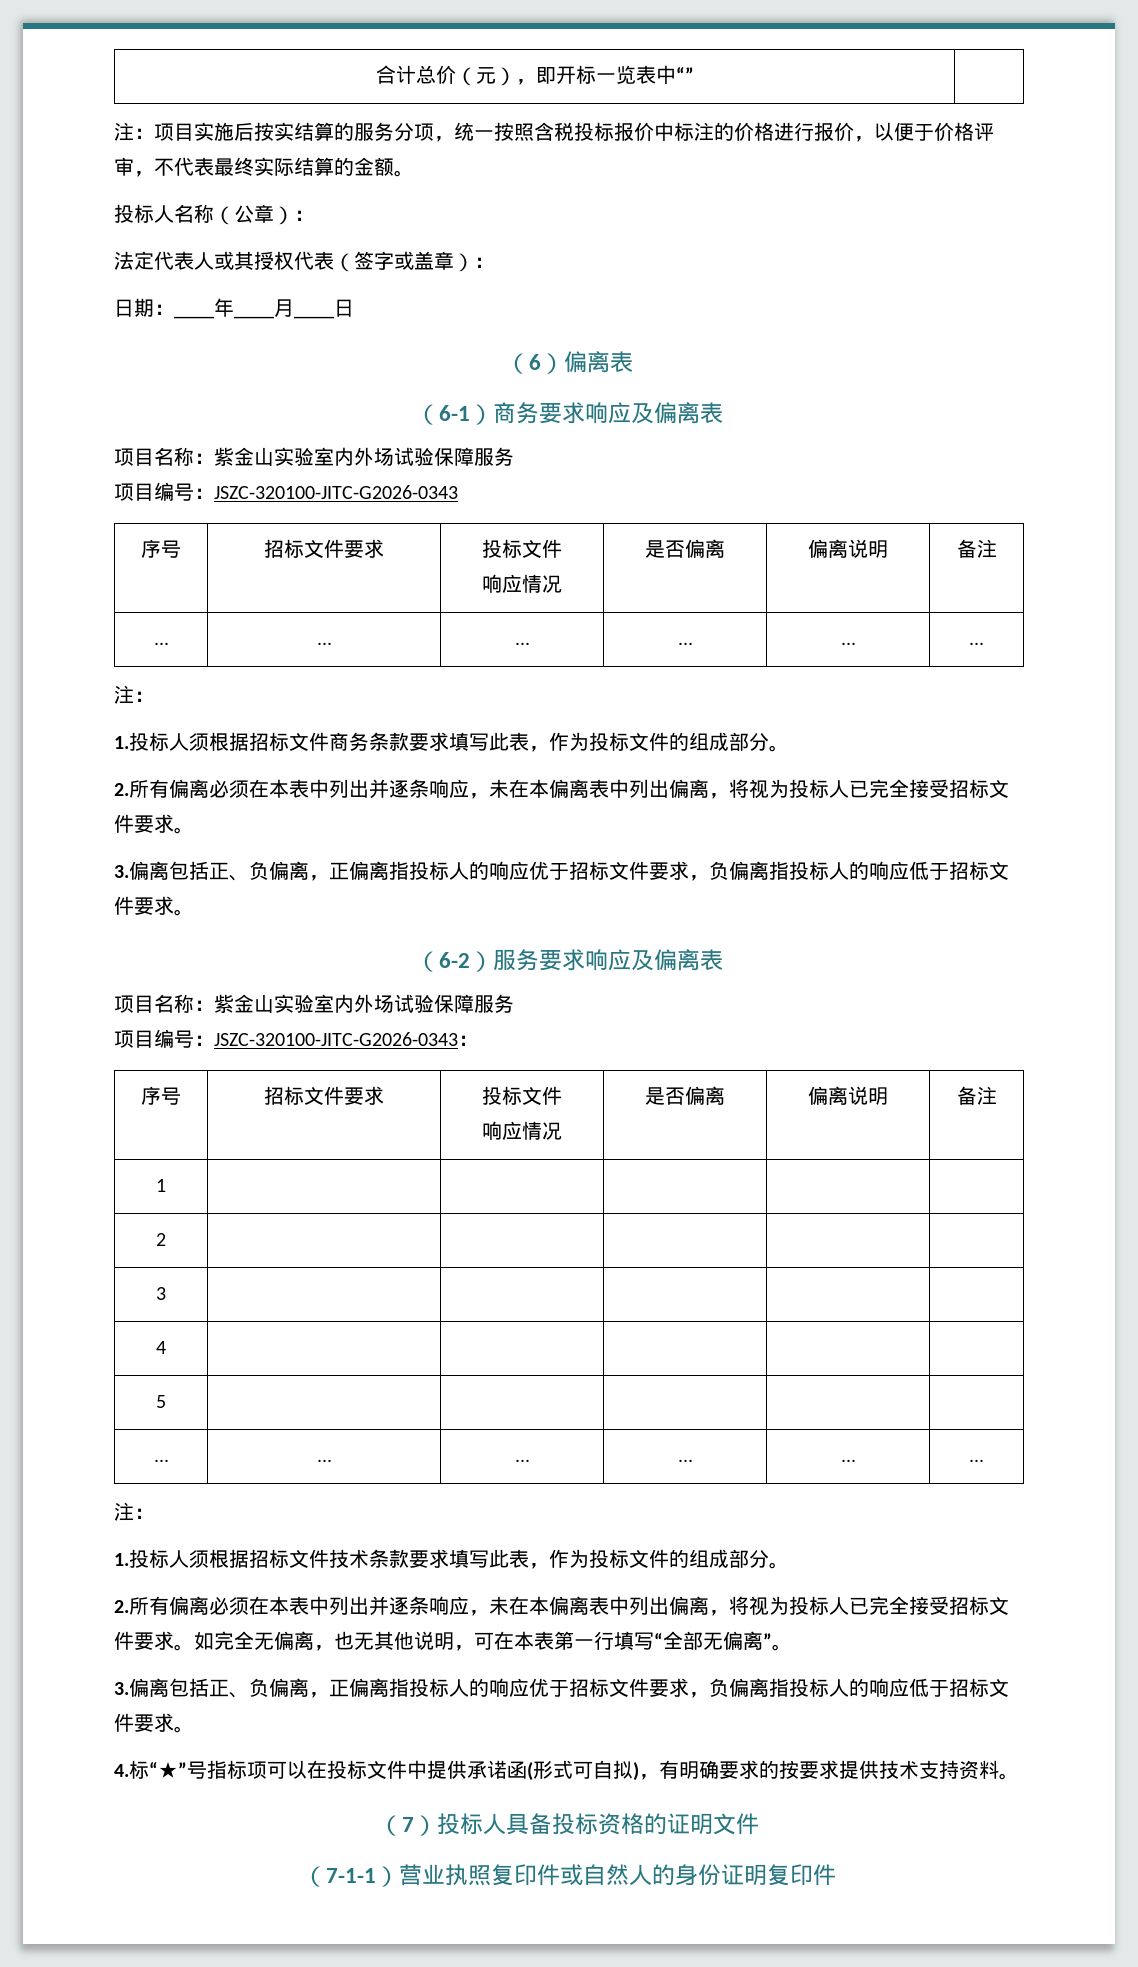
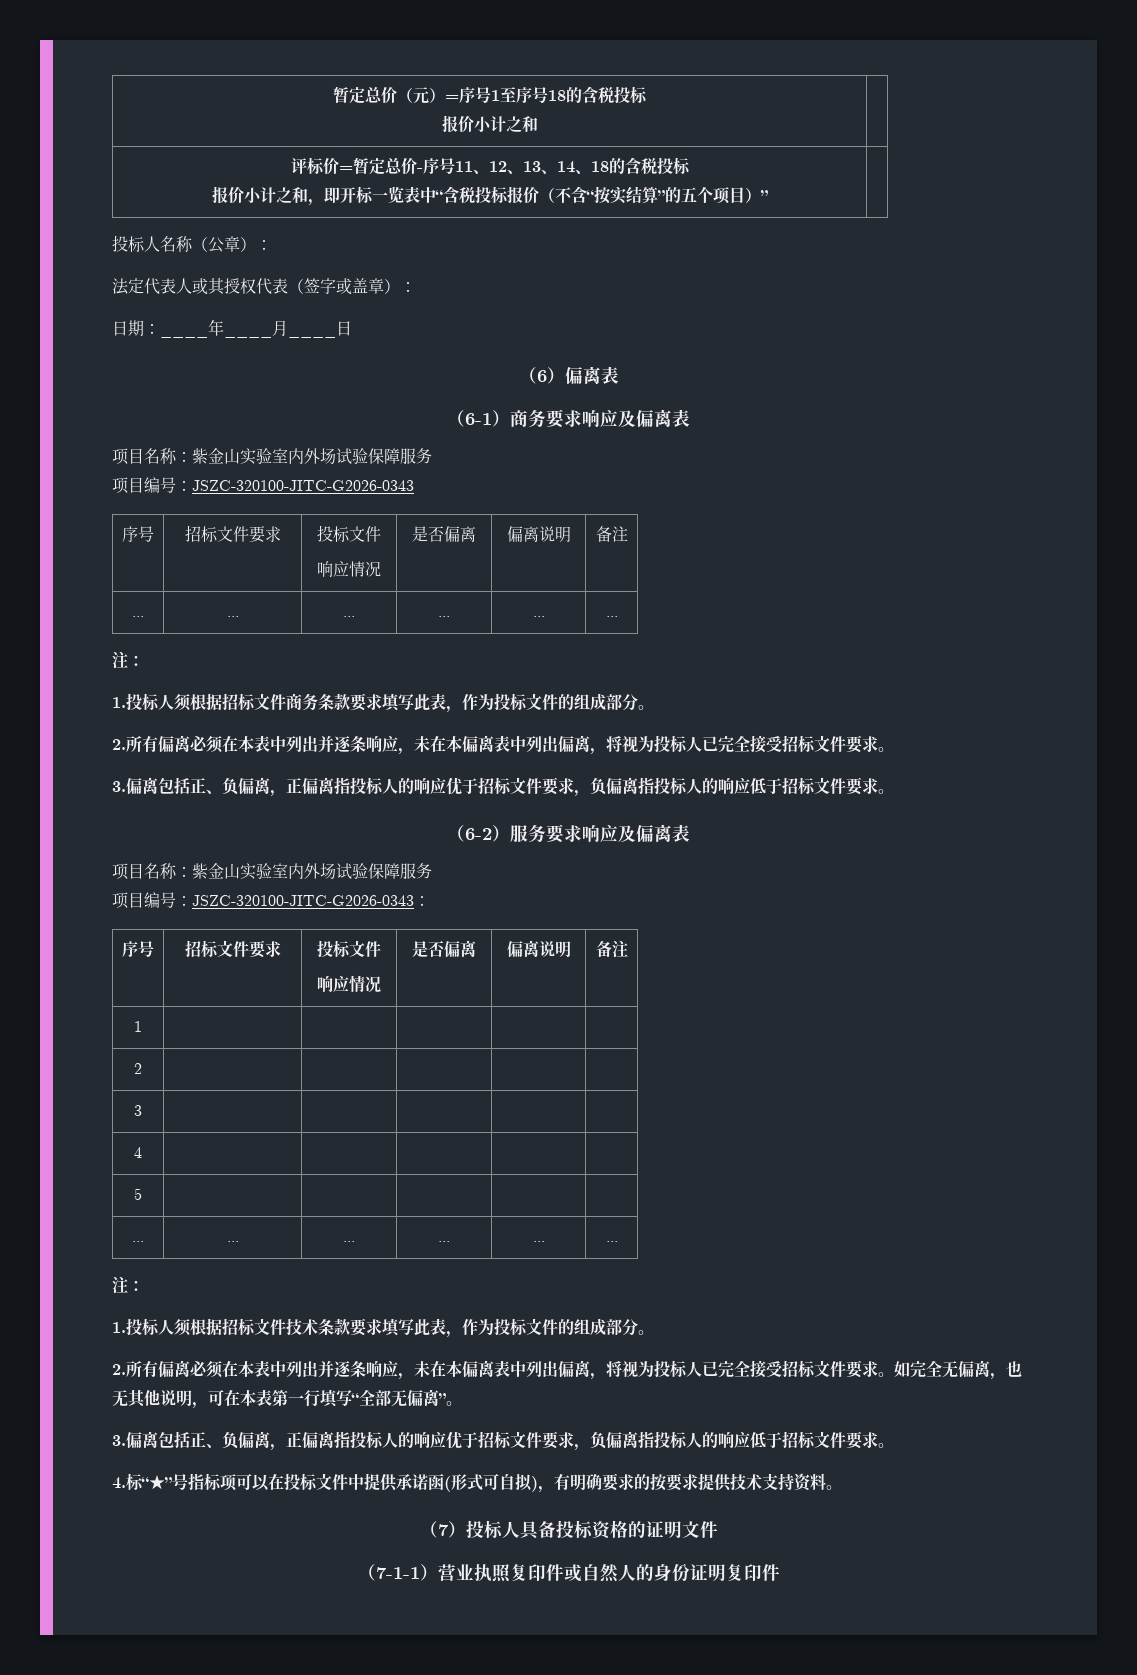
- 合计总价（元），即开标一览表中“” |
- 注：项目实施后按实结算的服务分项，统一按照含税投标报价中标注的价格进行报价，以便于价格评审，不代表最终实际结算的金额。
+ 暂定总价（元）=序号1至序号18的含税投标
+ 报价小计之和 |
+ 评标价=暂定总价-序号11、12、13、14、18的含税投标
+ 报价小计之和，即开标一览表中“含税投标报价（不含“按实结算”的五个项目）” |

